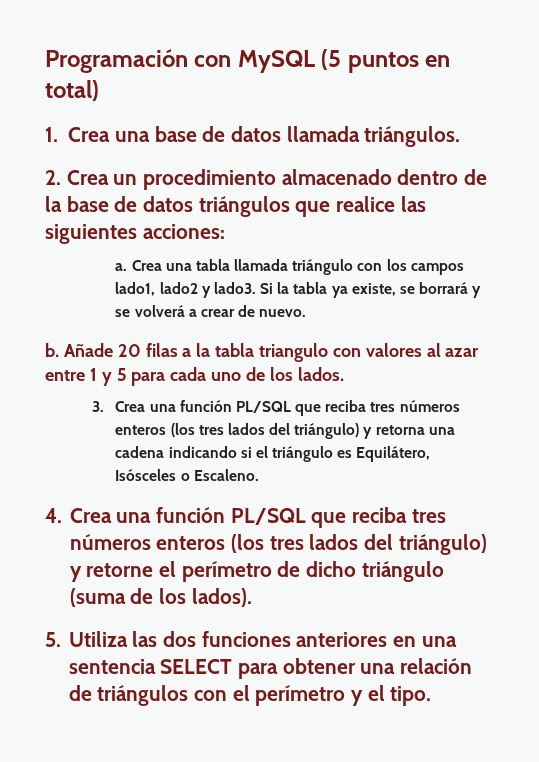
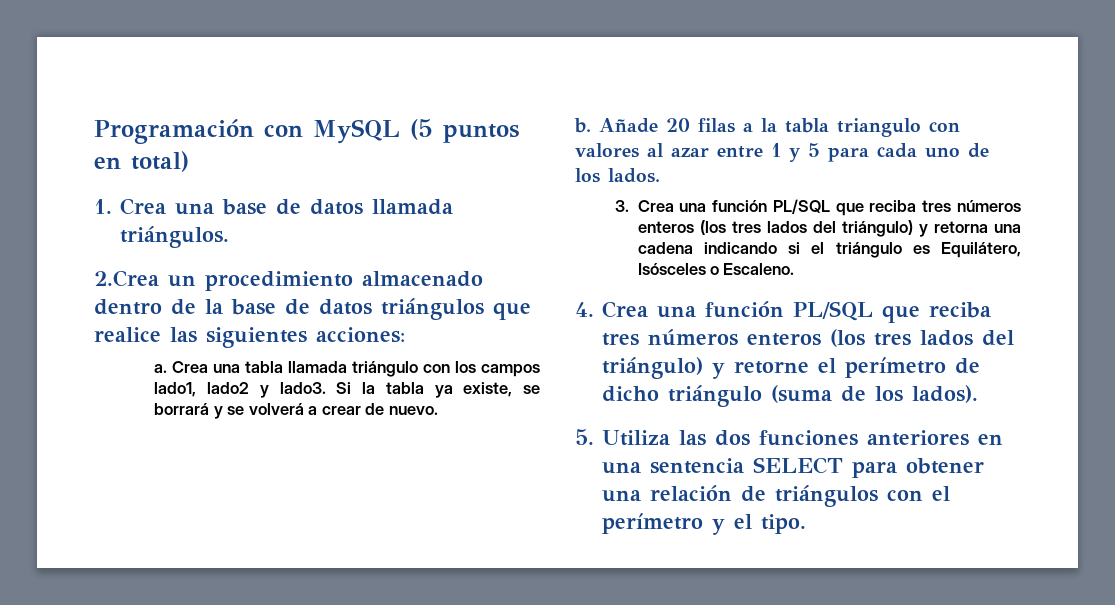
- 2. Crea un procedimiento almacenado dentro de la base de datos triángulos que realice las siguientes acciones:
+ 2.Crea un procedimiento almacenado dentro de la base de datos triángulos que realice las siguientes acciones:

